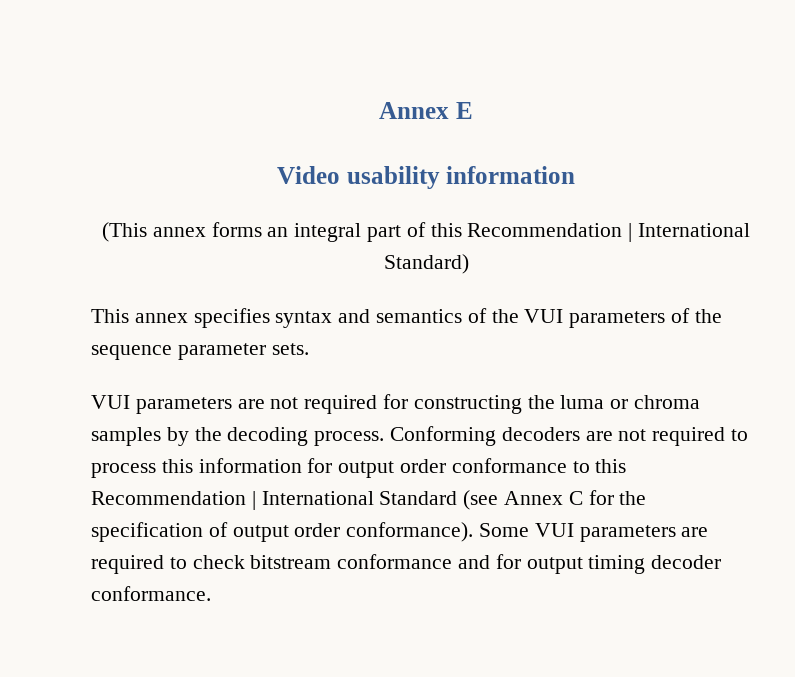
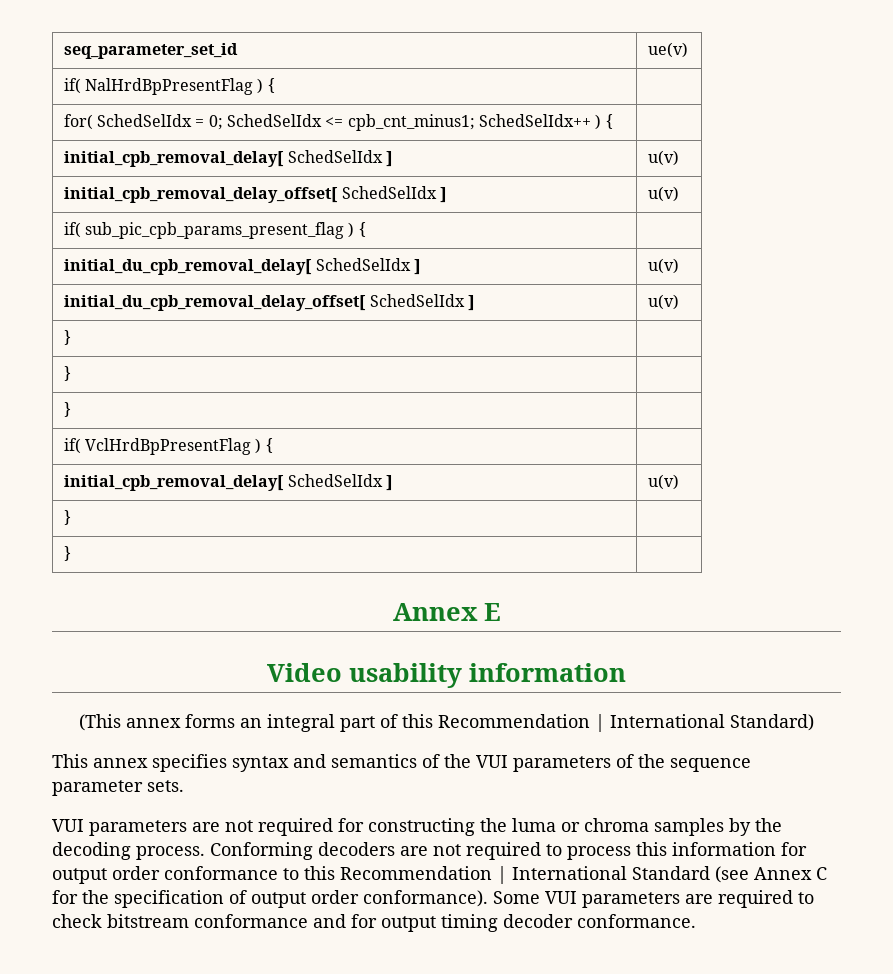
+ seq_parameter_set_id | ue(v)
+ if( NalHrdBpPresentFlag ) { |
+ for( SchedSelIdx = 0; SchedSelIdx <= cpb_cnt_minus1; SchedSelIdx++ ) { |
+ initial_cpb_removal_delay[ SchedSelIdx ] | u(v)
+ initial_cpb_removal_delay_offset[ SchedSelIdx ] | u(v)
+ if( sub_pic_cpb_params_present_flag ) { |
+ initial_du_cpb_removal_delay[ SchedSelIdx ] | u(v)
+ initial_du_cpb_removal_delay_offset[ SchedSelIdx ] | u(v)
+ } |
+ } |
+ } |
+ if( VclHrdBpPresentFlag ) { |
+ initial_cpb_removal_delay[ SchedSelIdx ] | u(v)
+ } |
+ } |

